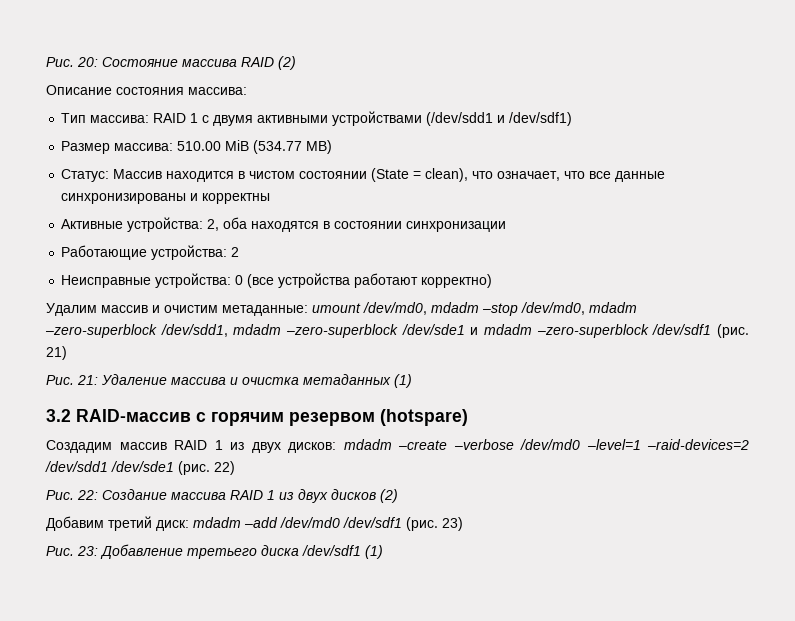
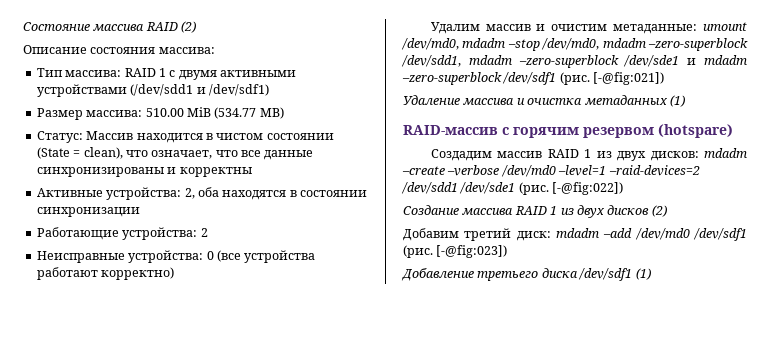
- Рис. 20: Состояние массива RAID (2)
+ Состояние массива RAID (2)
- 21)
- Рис. 21: Удаление массива и очистка метаданных (1)
+ [-@fig:021])
+ Удаление массива и очистка метаданных (1)
- 3.2 RAID-массив с горячим резервом (hotspare)
+ RAID-массив с горячим резервом (hotspare)
- 22)
- Рис. 22: Создание массива RAID 1 из двух дисков (2)
+ [-@fig:022])
+ Создание массива RAID 1 из двух дисков (2)
- 23)
- Рис. 23: Добавление третьего диска /dev/sdf1 (1)
+ [-@fig:023])
+ Добавление третьего диска /dev/sdf1 (1)

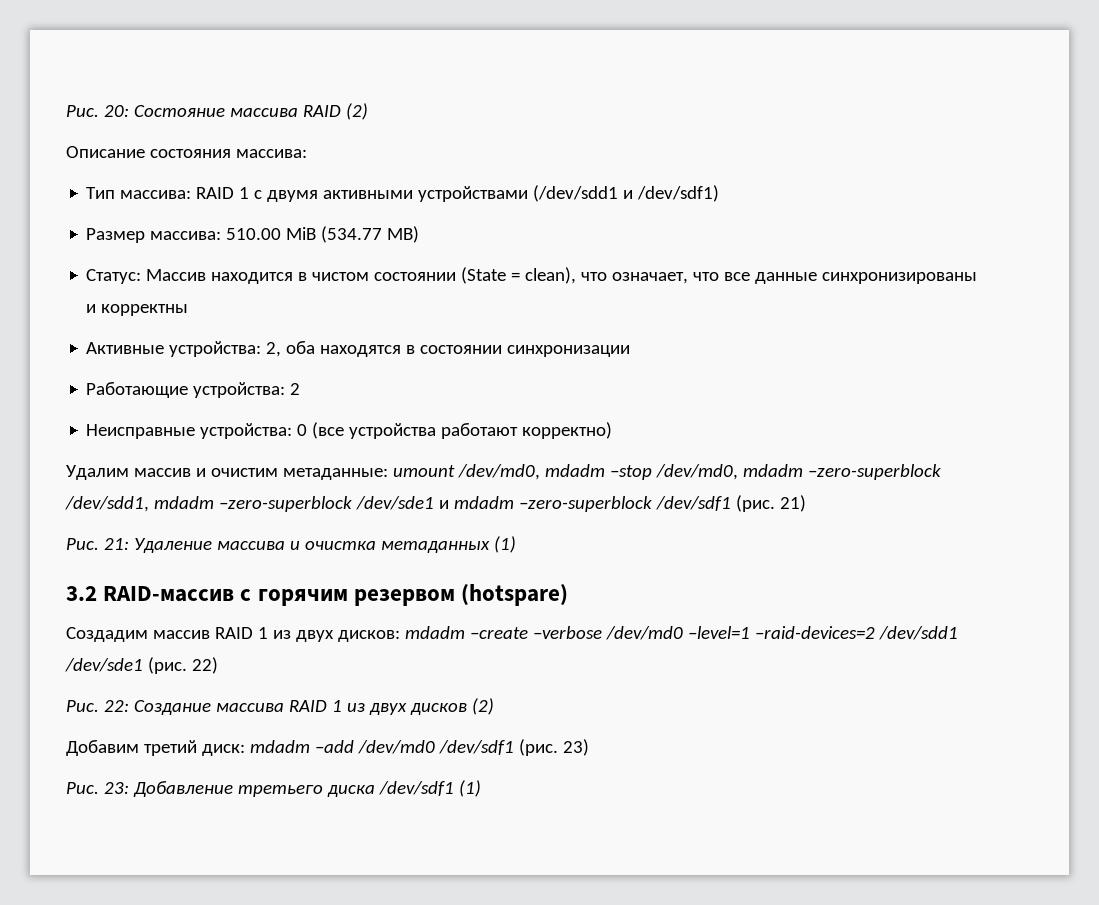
- Состояние массива RAID (2)
+ Рис. 20: Состояние массива RAID (2)
- [-@fig:021])
- Удаление массива и очистка метаданных (1)
+ 21)
+ Рис. 21: Удаление массива и очистка метаданных (1)
- RAID-массив с горячим резервом (hotspare)
+ 3.2 RAID-массив с горячим резервом (hotspare)
- [-@fig:022])
- Создание массива RAID 1 из двух дисков (2)
+ 22)
+ Рис. 22: Создание массива RAID 1 из двух дисков (2)
- [-@fig:023])
- Добавление третьего диска /dev/sdf1 (1)
+ 23)
+ Рис. 23: Добавление третьего диска /dev/sdf1 (1)

